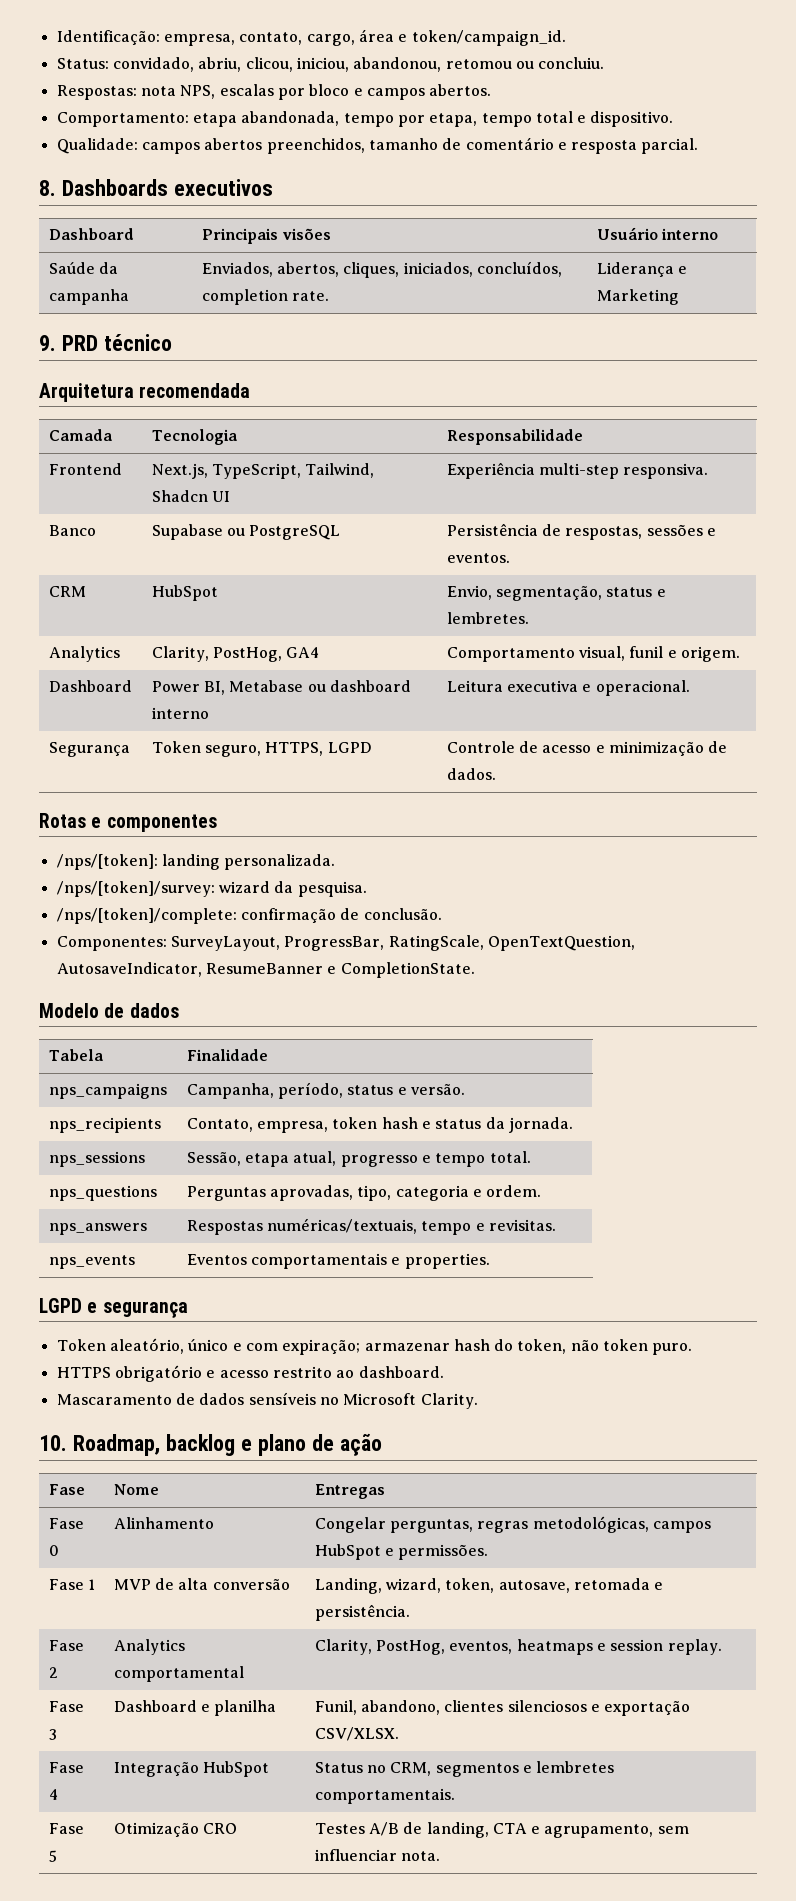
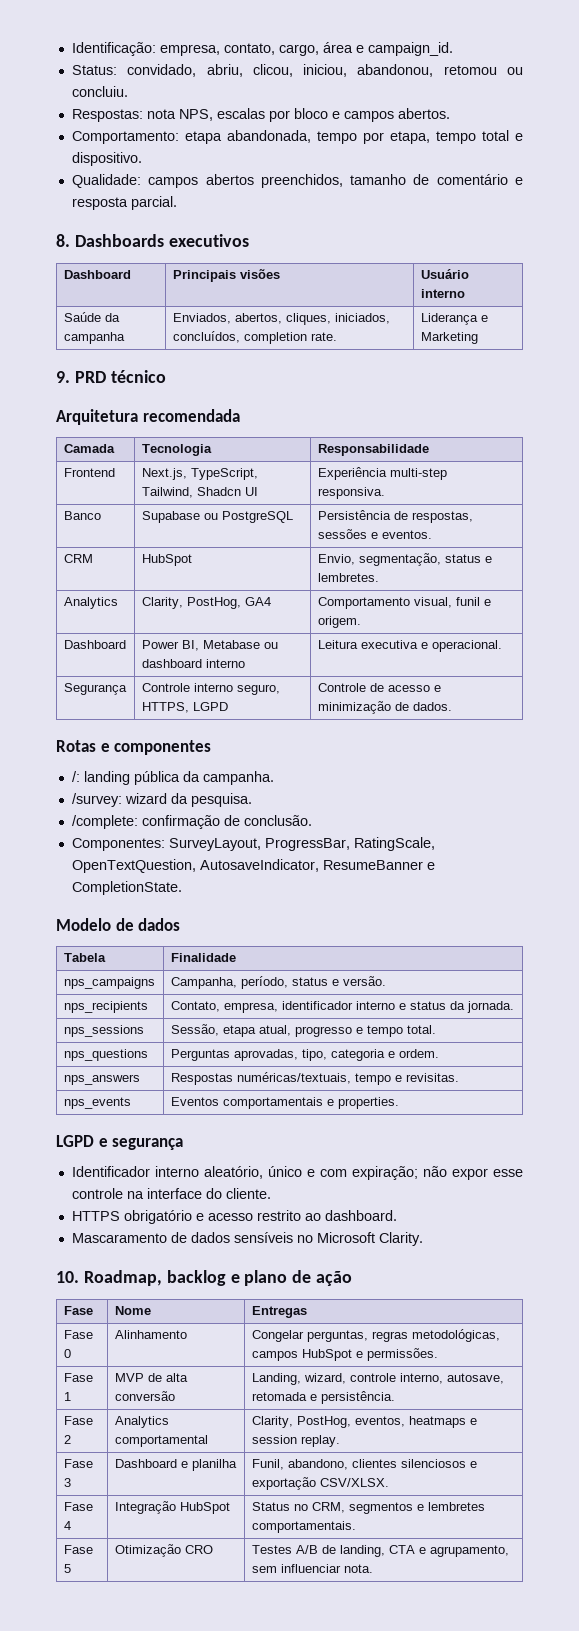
- Identificação: empresa, contato, cargo, área e token/campaign_id.
+ Identificação: empresa, contato, cargo, área e campaign_id.
- Segurança | Token seguro, HTTPS, LGPD | Controle de acesso e minimização de dados.
+ Segurança | Controle interno seguro, HTTPS, LGPD | Controle de acesso e minimização de dados.
- /nps/[token]: landing personalizada.
- /nps/[token]/survey: wizard da pesquisa.
+ /: landing pública da campanha.
+ /survey: wizard da pesquisa.
- /nps/[token]/complete: confirmação de conclusão.
+ /complete: confirmação de conclusão.
- nps_recipients | Contato, empresa, token hash e status da jornada.
+ nps_recipients | Contato, empresa, identificador interno e status da jornada.
- Token aleatório, único e com expiração; armazenar hash do token, não token puro.
+ Identificador interno aleatório, único e com expiração; não expor esse controle na interface do cliente.
- Fase 1 | MVP de alta conversão | Landing, wizard, token, autosave, retomada e persistência.
+ Fase 1 | MVP de alta conversão | Landing, wizard, controle interno, autosave, retomada e persistência.

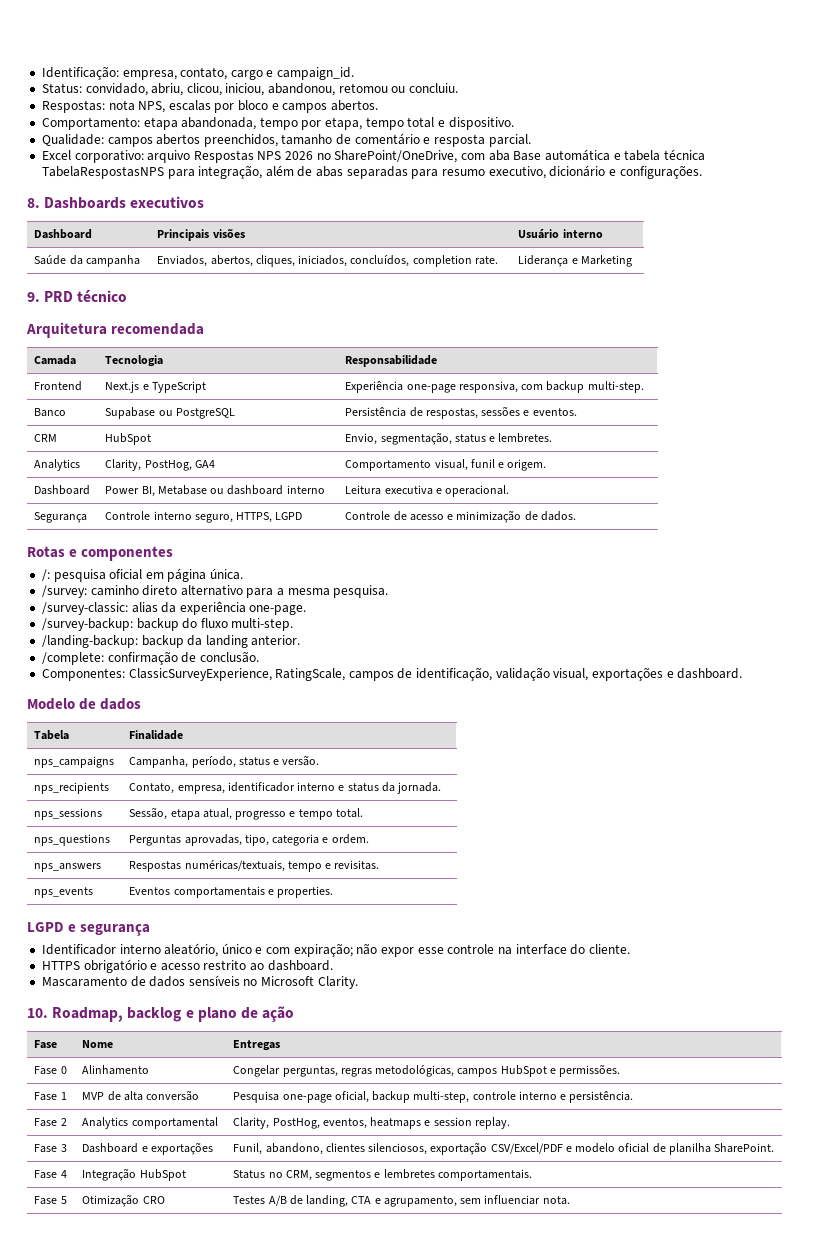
- Identificação: empresa, contato, cargo, área e campaign_id.
+ Identificação: empresa, contato, cargo e campaign_id.
+ Excel corporativo: arquivo Respostas NPS 2026 no SharePoint/OneDrive, com aba Base automática e tabela técnica TabelaRespostasNPS para integração, além de abas separadas para resumo executivo, dicionário e configurações.
- Frontend | Next.js, TypeScript, Tailwind, Shadcn UI | Experiência multi-step responsiva.
+ Frontend | Next.js e TypeScript | Experiência one-page responsiva, com backup multi-step.
- /: landing pública da campanha.
- /survey: wizard da pesquisa.
+ /: pesquisa oficial em página única.
+ /survey: caminho direto alternativo para a mesma pesquisa.
+ /survey-classic: alias da experiência one-page.
+ /survey-backup: backup do fluxo multi-step.
+ /landing-backup: backup da landing anterior.
- Componentes: SurveyLayout, ProgressBar, RatingScale, OpenTextQuestion, AutosaveIndicator, ResumeBanner e CompletionState.
+ Componentes: ClassicSurveyExperience, RatingScale, campos de identificação, validação visual, exportações e dashboard.
- Fase 1 | MVP de alta conversão | Landing, wizard, controle interno, autosave, retomada e persistência.
+ Fase 1 | MVP de alta conversão | Pesquisa one-page oficial, backup multi-step, controle interno e persistência.
- Fase 3 | Dashboard e planilha | Funil, abandono, clientes silenciosos e exportação CSV/XLSX.
+ Fase 3 | Dashboard e exportações | Funil, abandono, clientes silenciosos, exportação CSV/Excel/PDF e modelo oficial de planilha SharePoint.

